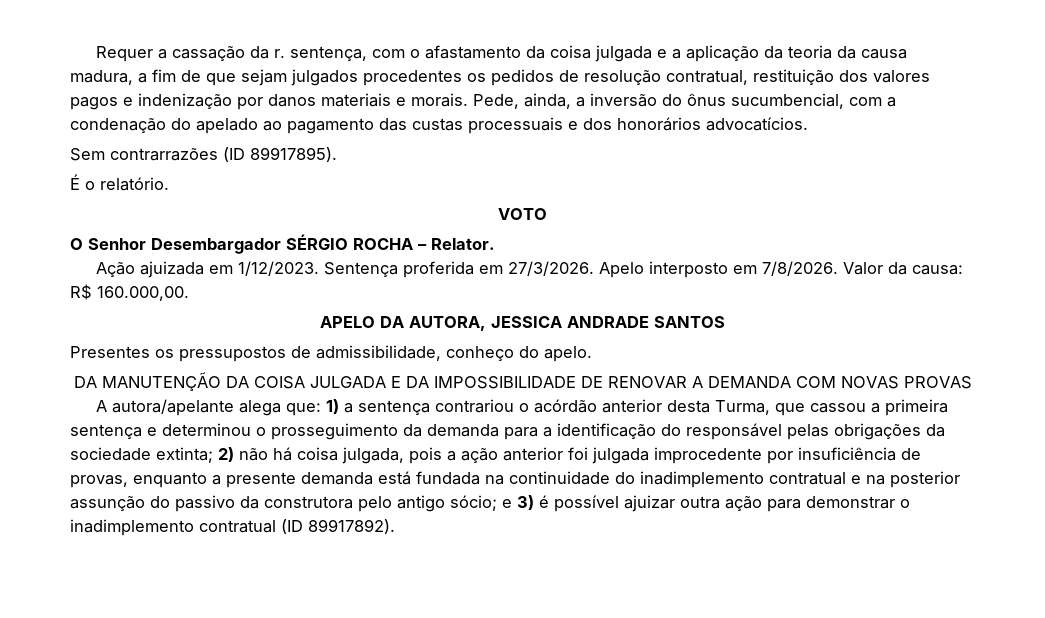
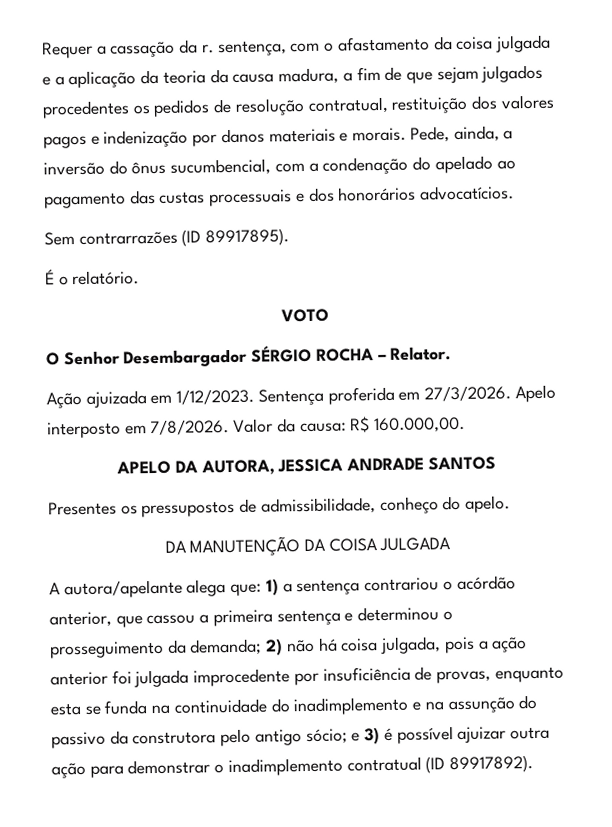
- DA MANUTENÇÃO DA COISA JULGADA E DA IMPOSSIBILIDADE DE RENOVAR A DEMANDA COM NOVAS PROVAS
+ DA MANUTENÇÃO DA COISA JULGADA
- 1) a sentença contrariou o acórdão anterior desta Turma, que cassou a primeira sentença e determinou o prosseguimento da demanda para a identificação do responsável pelas obrigações da sociedade extinta;
+ 1) a sentença contrariou o acórdão anterior, que cassou a primeira sentença e determinou o prosseguimento da demanda;
- 2) não há coisa julgada, pois a ação anterior foi julgada improcedente por insuficiência de provas, enquanto a presente demanda está fundada na continuidade do inadimplemento contratual e na posterior assunção do passivo da construtora pelo antigo sócio;
+ 2) não há coisa julgada, pois a ação anterior foi julgada improcedente por insuficiência de provas, enquanto esta se funda na continuidade do inadimplemento e na assunção do passivo da construtora pelo antigo sócio;

